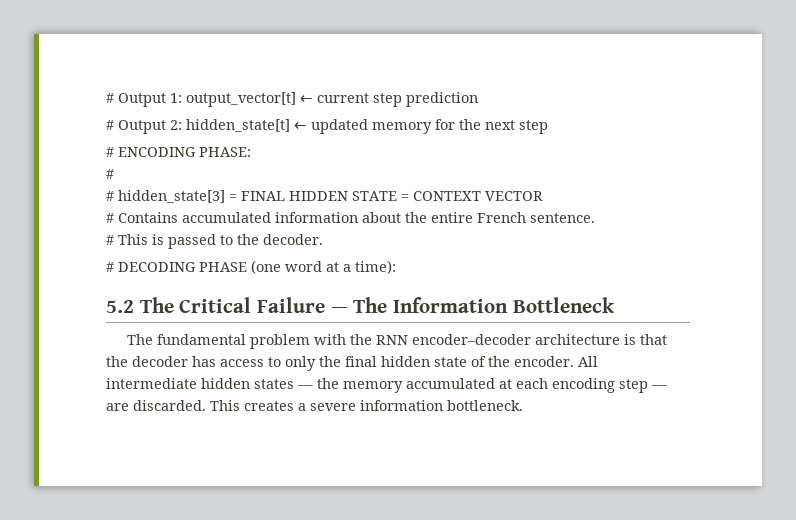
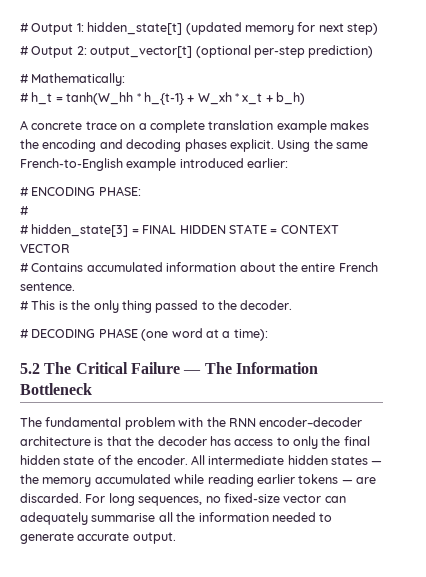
- # Output 1: output_vector[t] ← current step prediction
- # Output 2: hidden_state[t] ← updated memory for the next step
+ # Output 1: hidden_state[t] (updated memory for next step)
+ # Output 2: output_vector[t] (optional per-step prediction)
+ # Mathematically:
+ # h_t = tanh(W_hh * h_{t-1} + W_xh * x_t + b_h)
+ A concrete trace on a complete translation example makes the encoding and decoding phases explicit. Using the same French-to-English example introduced earlier:
- # This is passed to the decoder.
+ # This is the only thing passed to the decoder.
- All intermediate hidden states — the memory accumulated at each encoding step — are discarded. This creates a severe information bottleneck.
+ All intermediate hidden states — the memory accumulated while reading earlier tokens — are discarded. For long sequences, no fixed-size vector can adequately summarise all the information needed to generate accurate output.

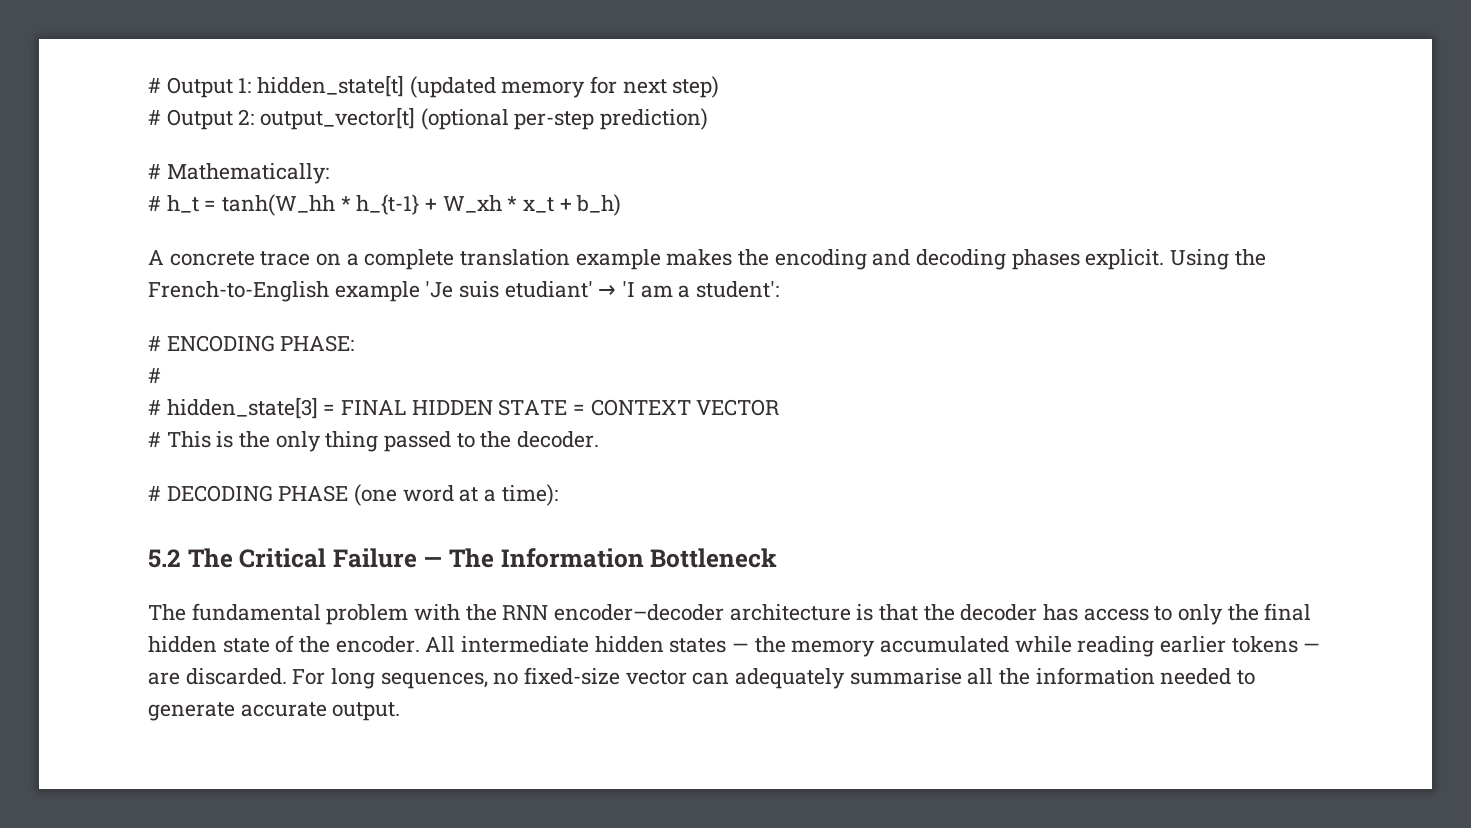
- Using the same French-to-English example introduced earlier:
+ Using the French-to-English example 'Je suis etudiant' → 'I am a student':
- # Contains accumulated information about the entire French sentence.

